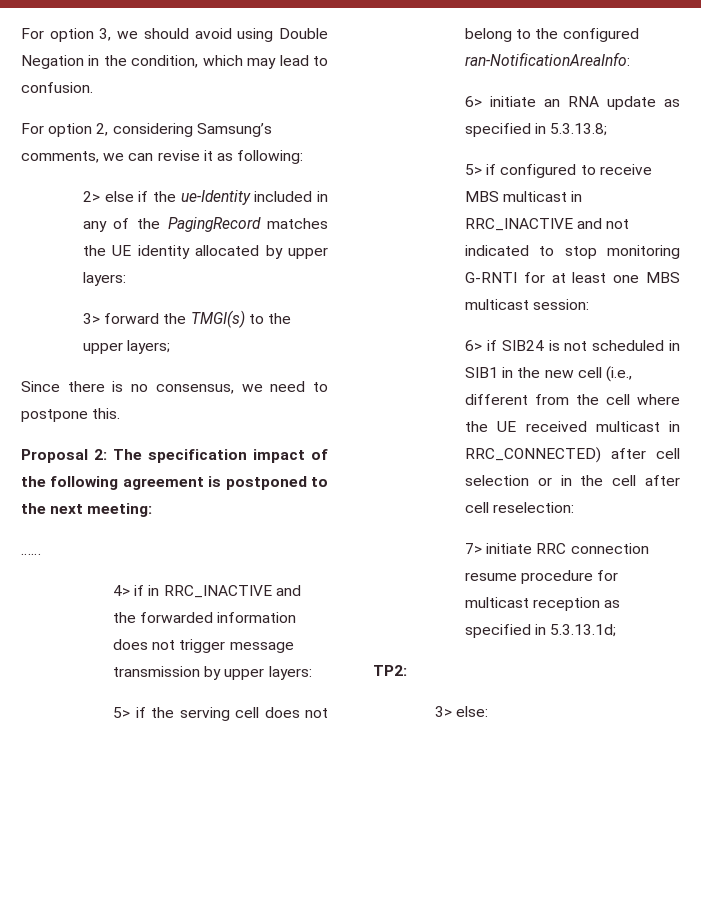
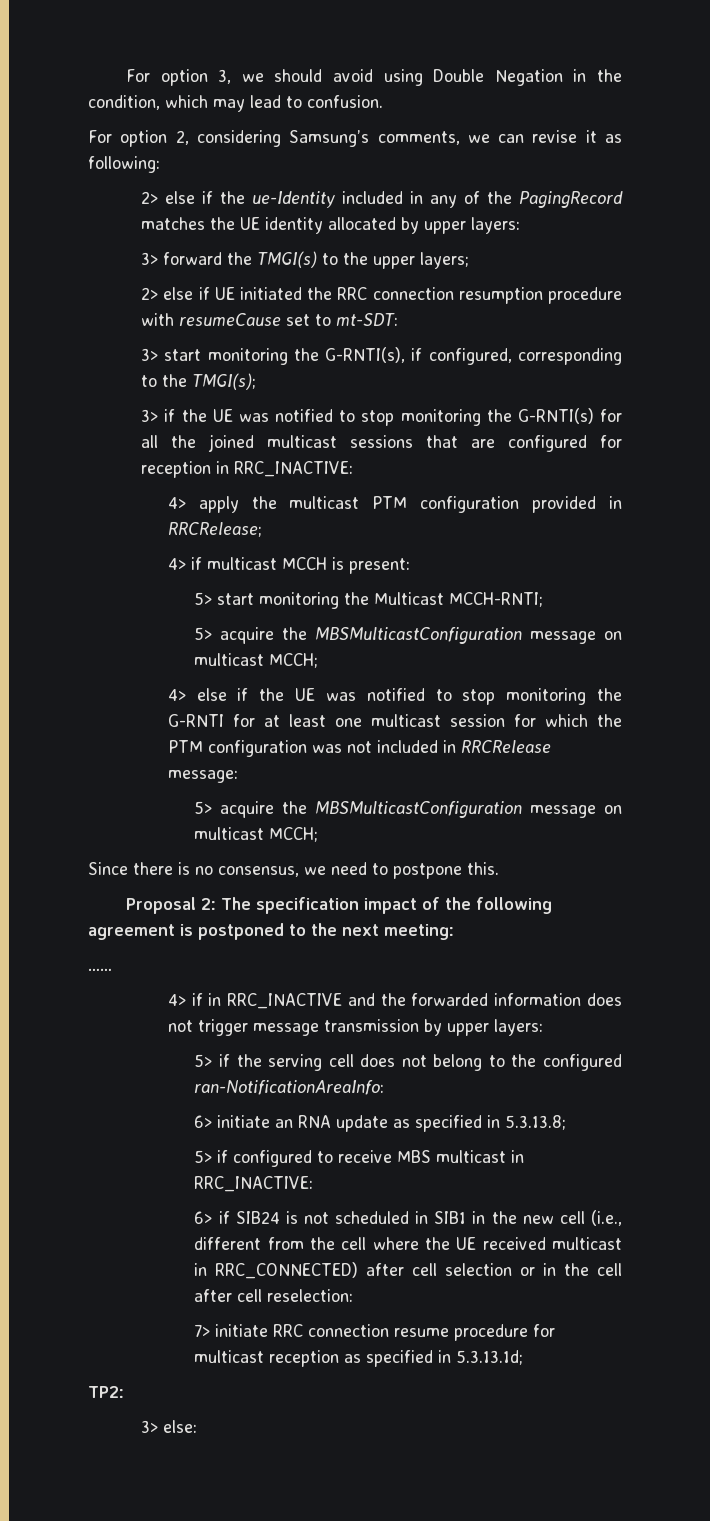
+ 2> else if UE initiated the RRC connection resumption procedure with resumeCause set to mt-SDT:
+ 3> start monitoring the G-RNTI(s), if configured, corresponding to the TMGI(s);
+ 3> if the UE was notified to stop monitoring the G-RNTI(s) for all the joined multicast sessions that are configured for reception in RRC_INACTIVE:
+ 4> apply the multicast PTM configuration provided in RRCRelease;
+ 4> if multicast MCCH is present:
+ 5> start monitoring the Multicast MCCH-RNTI;
+ 5> acquire the MBSMulticastConfiguration message on multicast MCCH;
+ 4> else if the UE was notified to stop monitoring the G-RNTI for at least one multicast session for which the PTM configuration was not included in RRCRelease message:
+ 5> acquire the MBSMulticastConfiguration message on multicast MCCH;
- 5> if configured to receive MBS multicast in RRC_INACTIVE and not indicated to stop monitoring G-RNTI for at least one MBS multicast session:
+ 5> if configured to receive MBS multicast in RRC_INACTIVE:

